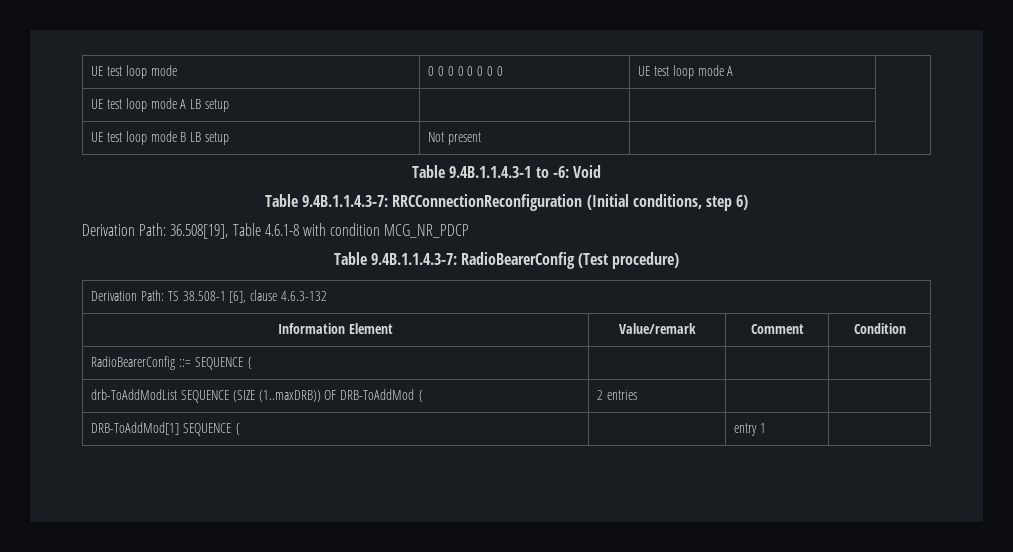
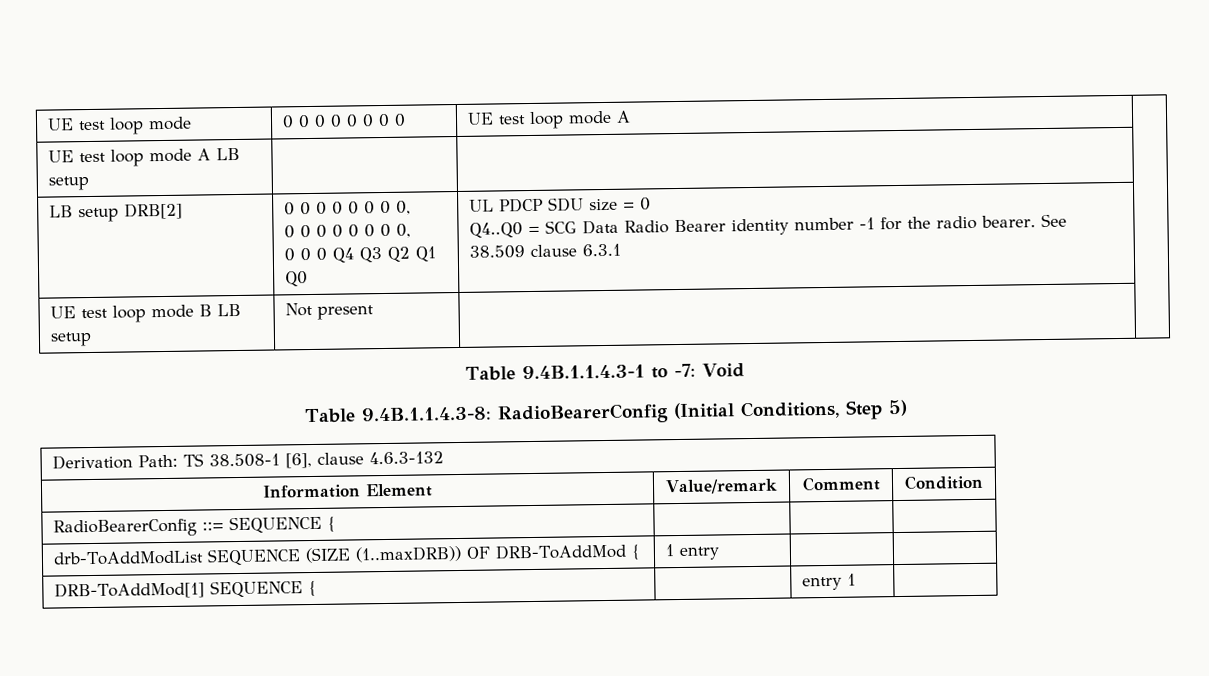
+ LB setup DRB[2] | 0 0 0 0 0 0 0 0,
+ 0 0 0 0 0 0 0 0,
+ 0 0 0 Q4 Q3 Q2 Q1 Q0 | UL PDCP SDU size = 0
+ Q4..Q0 = SCG Data Radio Bearer identity number -1 for the radio bearer. See 38.509 clause 6.3.1
- Table 9.4B.1.1.4.3-1 to -6: Void
+ Table 9.4B.1.1.4.3-1 to -7: Void
- Table 9.4B.1.1.4.3-7: RRCConnectionReconfiguration (Initial conditions, step 6)
- Derivation Path: 36.508[19], Table 4.6.1-8 with condition MCG_NR_PDCP
- Table 9.4B.1.1.4.3-7: RadioBearerConfig (Test procedure)
+ Table 9.4B.1.1.4.3-8: RadioBearerConfig (Initial Conditions, Step 5)
- drb-ToAddModList SEQUENCE (SIZE (1..maxDRB)) OF DRB-ToAddMod { | 2 entries | |
+ drb-ToAddModList SEQUENCE (SIZE (1..maxDRB)) OF DRB-ToAddMod { | 1 entry | |

